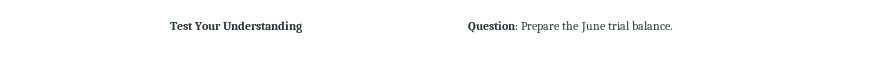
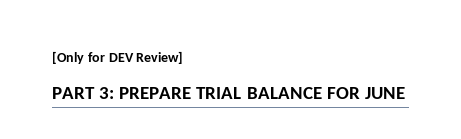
- Test Your Understanding
- Question: Prepare the June trial balance.
+ [Only for DEV Review]
+ PART 3: PREPARE TRIAL BALANCE FOR JUNE

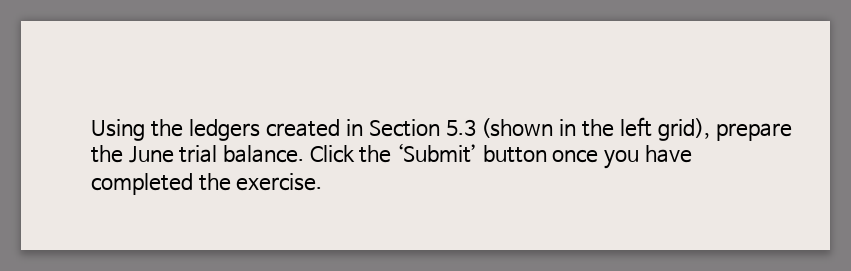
- [Only for DEV Review]
- PART 3: PREPARE TRIAL BALANCE FOR JUNE
+ Using the ledgers created in Section 5.3 (shown in the left grid), prepare the June trial balance. Click the ‘Submit’ button once you have completed the exercise.

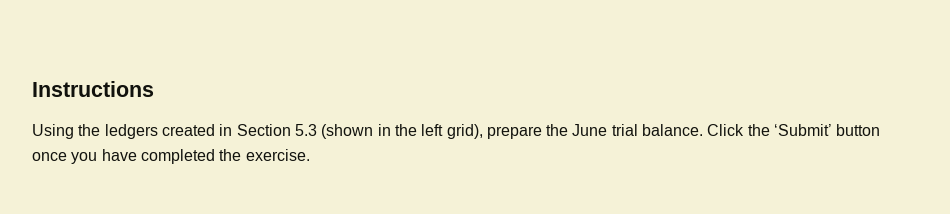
+ Instructions

